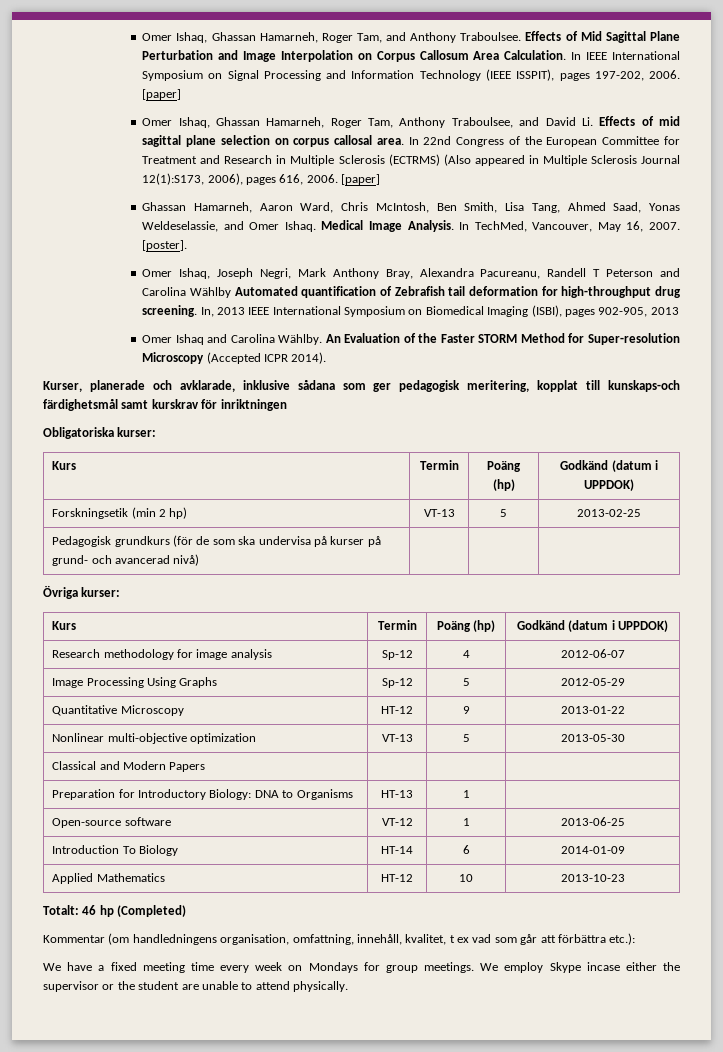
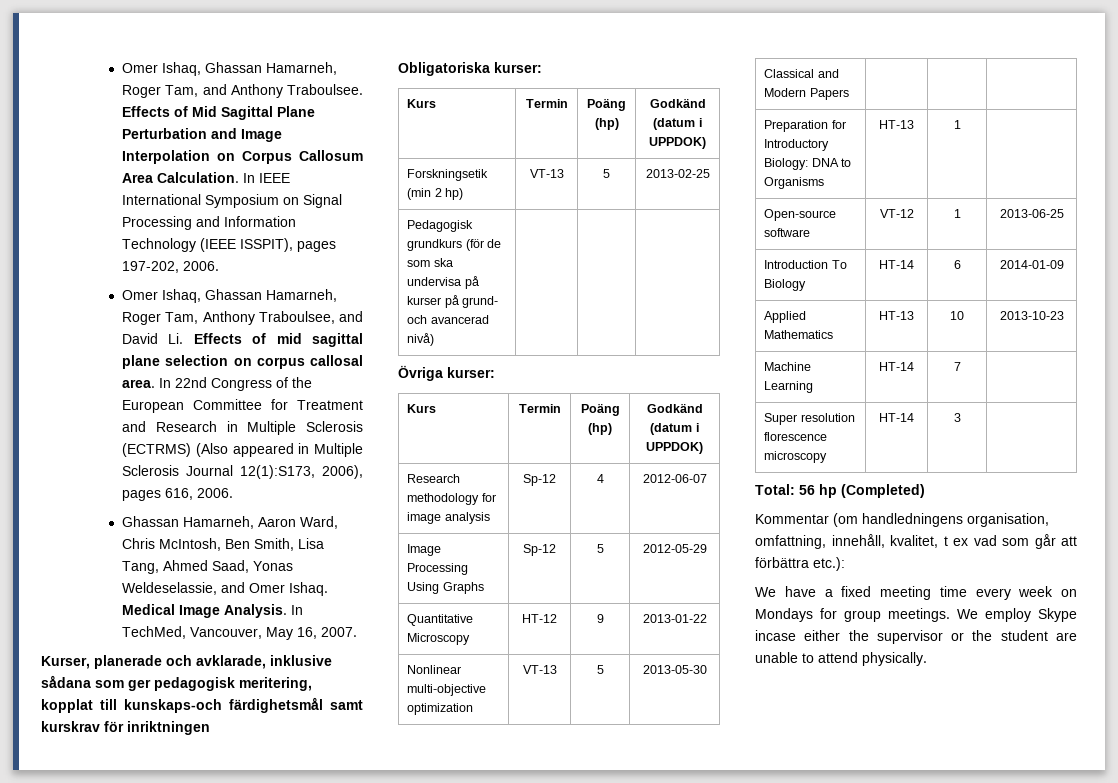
- In IEEE International Symposium on Signal Processing and Information Technology (IEEE ISSPIT), pages 197-202, 2006. [paper]
+ In IEEE International Symposium on Signal Processing and Information Technology (IEEE ISSPIT), pages 197-202, 2006.
- In 22nd Congress of the European Committee for Treatment and Research in Multiple Sclerosis (ECTRMS) (Also appeared in Multiple Sclerosis Journal 12(1):S173, 2006), pages 616, 2006. [paper]
+ In 22nd Congress of the European Committee for Treatment and Research in Multiple Sclerosis (ECTRMS) (Also appeared in Multiple Sclerosis Journal 12(1):S173, 2006), pages 616, 2006.
- [poster].
- Omer Ishaq, Joseph Negri, Mark Anthony Bray, Alexandra Pacureanu, Randell T Peterson and Carolina Wählby Automated quantification of Zebrafish tail deformation for high-throughput drug screening. In, 2013 IEEE International Symposium on Biomedical Imaging (ISBI), pages 902-905, 2013
- Omer Ishaq and Carolina Wählby. An Evaluation of the Faster STORM Method for Super-resolution Microscopy (Accepted ICPR 2014).
- Applied Mathematics | HT-12 | 10 | 2013-10-23
+ Applied Mathematics | HT-13 | 10 | 2013-10-23
- Totalt: 46 hp (Completed)
+ Machine Learning | HT-14 | 7 |
+ Super resolution florescence microscopy | HT-14 | 3 |
+ Total: 56 hp (Completed)

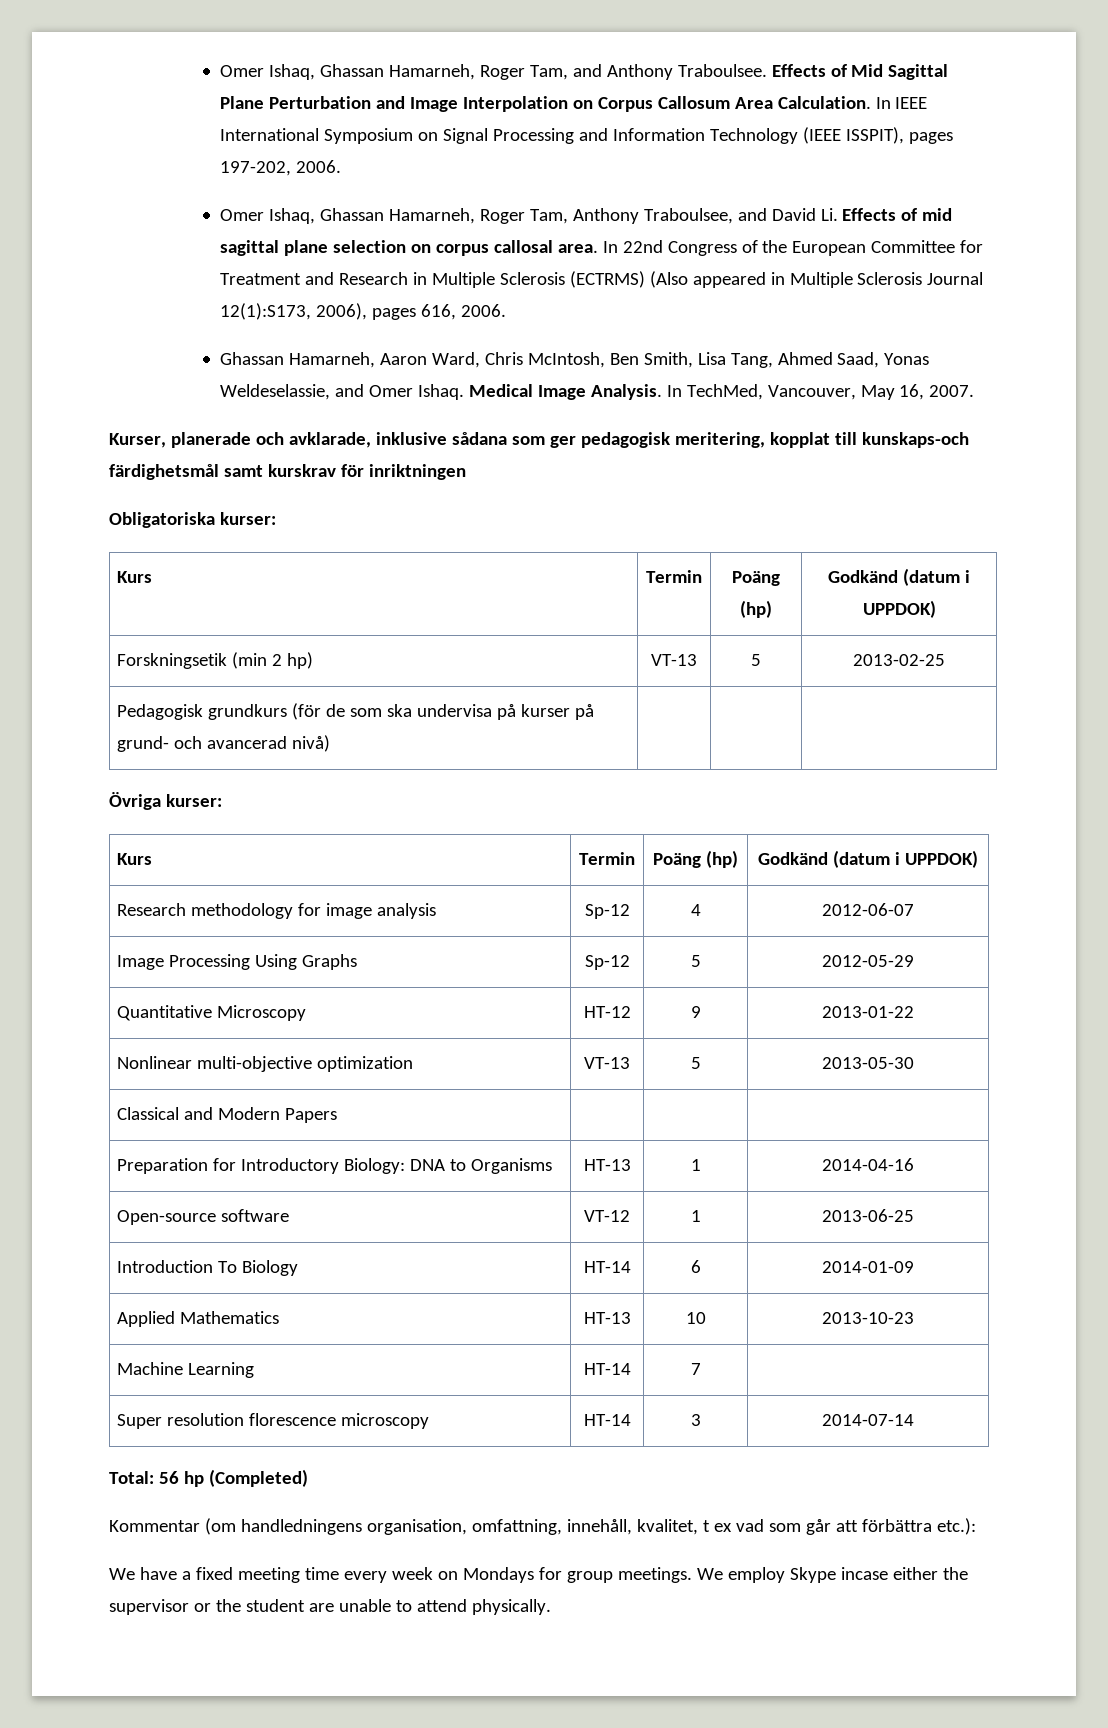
- Preparation for Introductory Biology: DNA to Organisms | HT-13 | 1 |
+ Preparation for Introductory Biology: DNA to Organisms | HT-13 | 1 | 2014-04-16
- Super resolution florescence microscopy | HT-14 | 3 |
+ Super resolution florescence microscopy | HT-14 | 3 | 2014-07-14

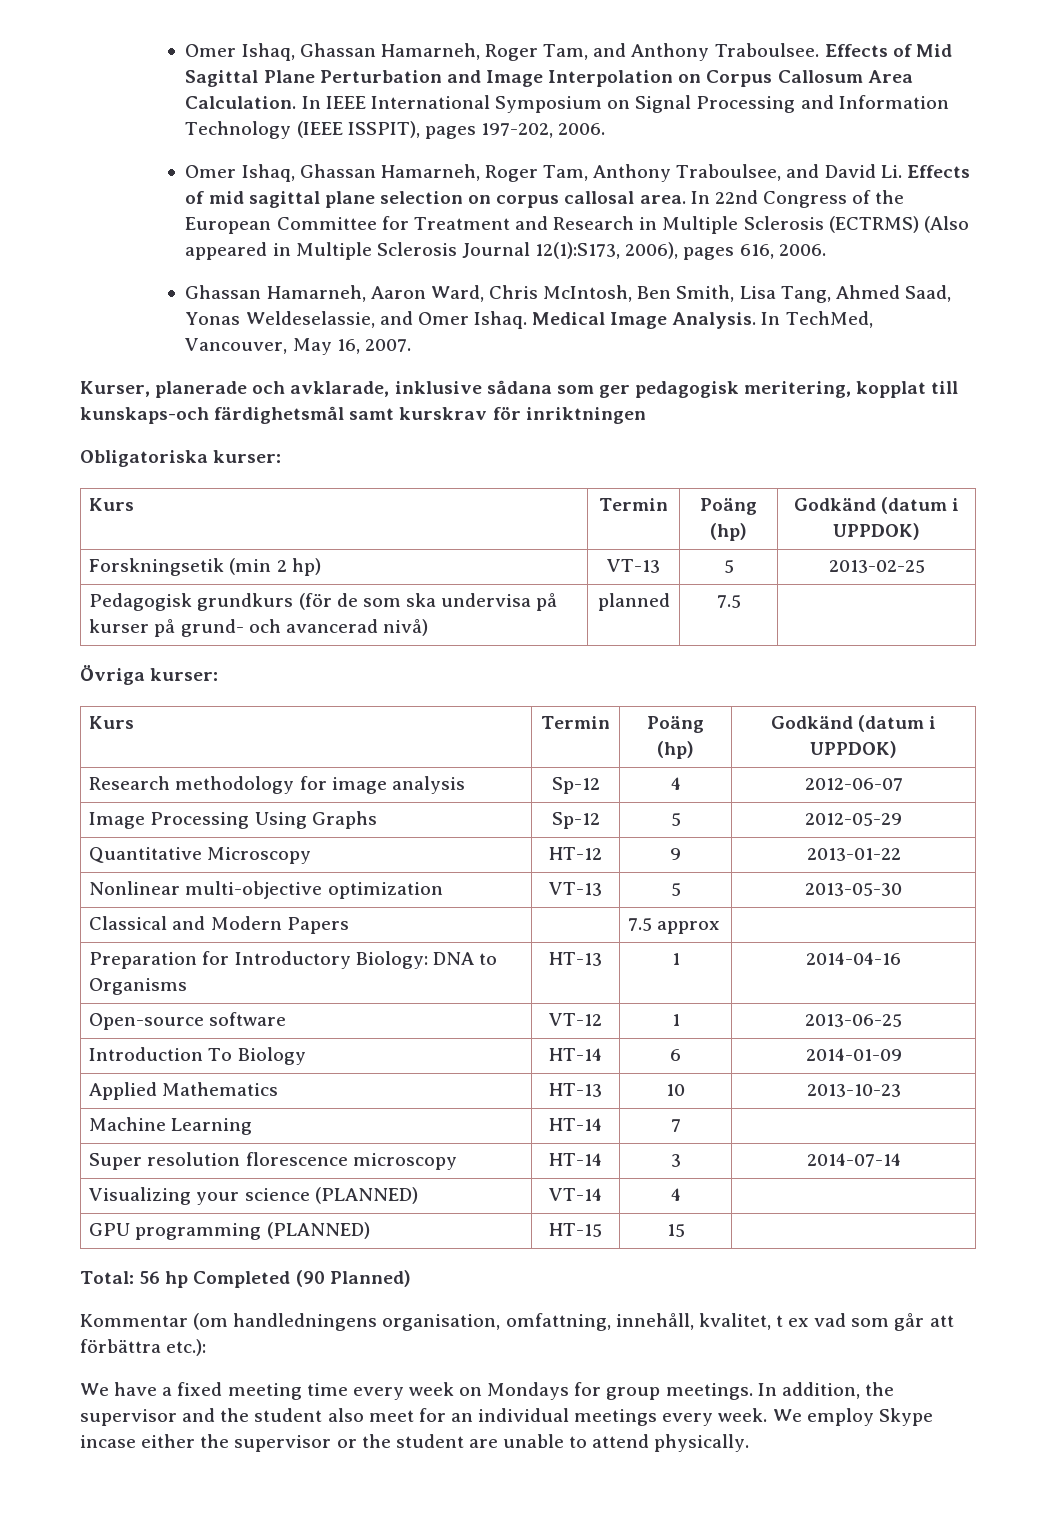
- Pedagogisk grundkurs (för de som ska undervisa på kurser på grund- och avancerad nivå) | | |
+ Pedagogisk grundkurs (för de som ska undervisa på kurser på grund- och avancerad nivå) | planned | 7.5 |
- Classical and Modern Papers | | |
+ Classical and Modern Papers | | 7.5 approx |
+ Visualizing your science (PLANNED) | VT-14 | 4 |
+ GPU programming (PLANNED) | HT-15 | 15 |
- Total: 56 hp (Completed)
+ Total: 56 hp Completed (90 Planned)
+ In addition, the supervisor and the student also meet for an individual meetings every week.

